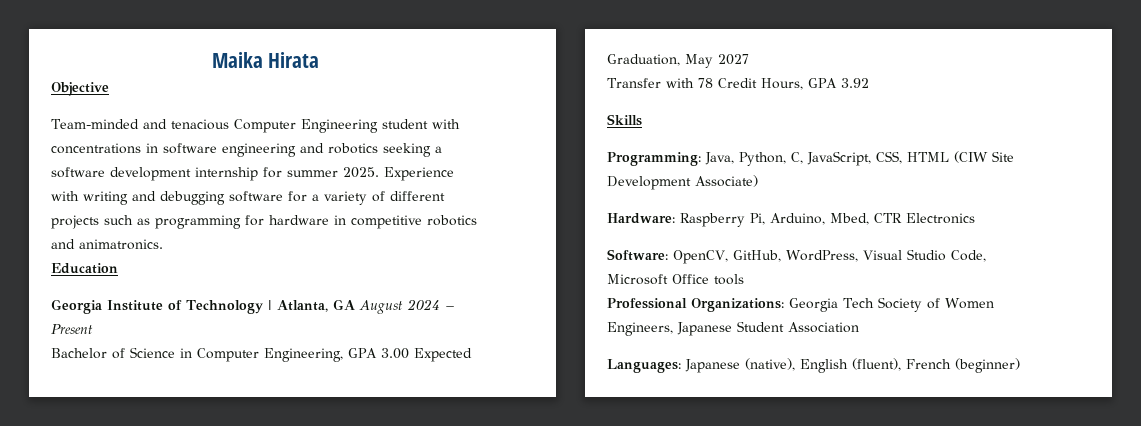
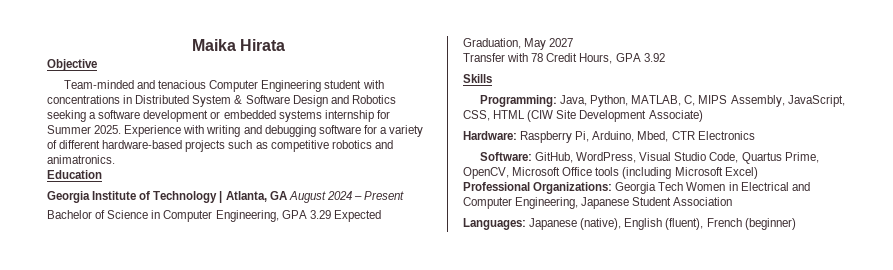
- Team-minded and tenacious Computer Engineering student with concentrations in software engineering and robotics seeking a software development internship for summer 2025.
+ Team-minded and tenacious Computer Engineering student with concentrations in Distributed System & Software Design and Robotics seeking a software development or embedded systems internship for Summer 2025.
- Experience with writing and debugging software for a variety of different projects such as programming for hardware in competitive robotics and animatronics.
+ Experience with writing and debugging software for a variety of different hardware-based projects such as competitive robotics and animatronics.
- Bachelor of Science in Computer Engineering, GPA 3.00 Expected Graduation, May 2027
+ Bachelor of Science in Computer Engineering, GPA 3.29 Expected Graduation, May 2027
- Programming: Java, Python, C, JavaScript, CSS, HTML (CIW Site Development Associate)
+ Programming: Java, Python, MATLAB, C, MIPS Assembly, JavaScript, CSS, HTML (CIW Site Development Associate)
- Software: OpenCV, GitHub, WordPress, Visual Studio Code, Microsoft Office tools
+ Software: GitHub, WordPress, Visual Studio Code, Quartus Prime, OpenCV, Microsoft Office tools (including Microsoft Excel)
- Professional Organizations: Georgia Tech Society of Women Engineers, Japanese Student Association
+ Professional Organizations: Georgia Tech Women in Electrical and Computer Engineering, Japanese Student Association

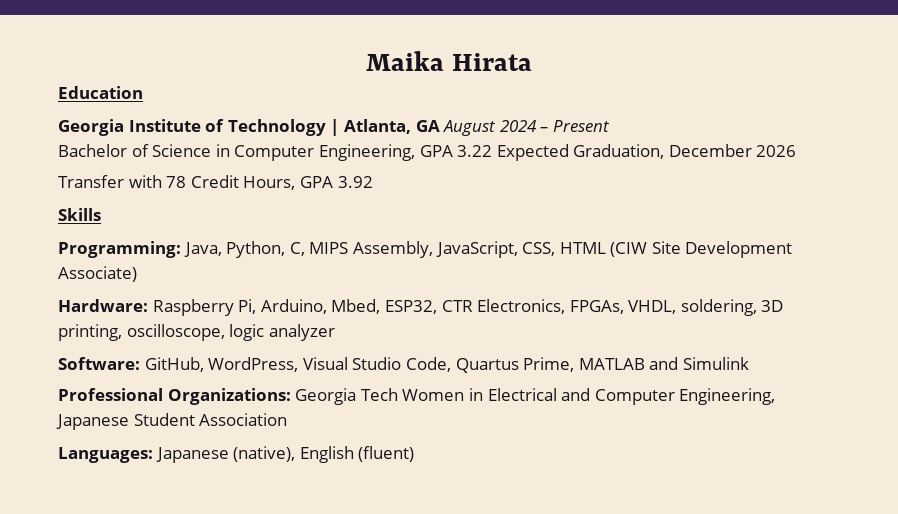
- Objective
- Team-minded and tenacious Computer Engineering student with concentrations in Distributed System & Software Design and Robotics seeking a software development or embedded systems internship for Summer 2025. Experience with writing and debugging software for a variety of different hardware-based projects such as competitive robotics and animatronics.
- Bachelor of Science in Computer Engineering, GPA 3.29 Expected Graduation, May 2027
+ Bachelor of Science in Computer Engineering, GPA 3.22 Expected Graduation, December 2026
- Programming: Java, Python, MATLAB, C, MIPS Assembly, JavaScript, CSS, HTML (CIW Site Development Associate)
+ Programming: Java, Python, C, MIPS Assembly, JavaScript, CSS, HTML (CIW Site Development Associate)
- Hardware: Raspberry Pi, Arduino, Mbed, CTR Electronics
+ Hardware: Raspberry Pi, Arduino, Mbed, ESP32, CTR Electronics, FPGAs, VHDL, soldering, 3D printing, oscilloscope, logic analyzer
- Software: GitHub, WordPress, Visual Studio Code, Quartus Prime, OpenCV, Microsoft Office tools (including Microsoft Excel)
+ Software: GitHub, WordPress, Visual Studio Code, Quartus Prime, MATLAB and Simulink
- Languages: Japanese (native), English (fluent), French (beginner)
+ Languages: Japanese (native), English (fluent)

